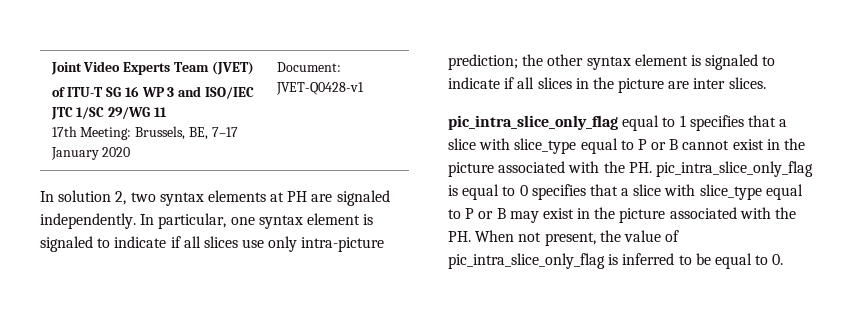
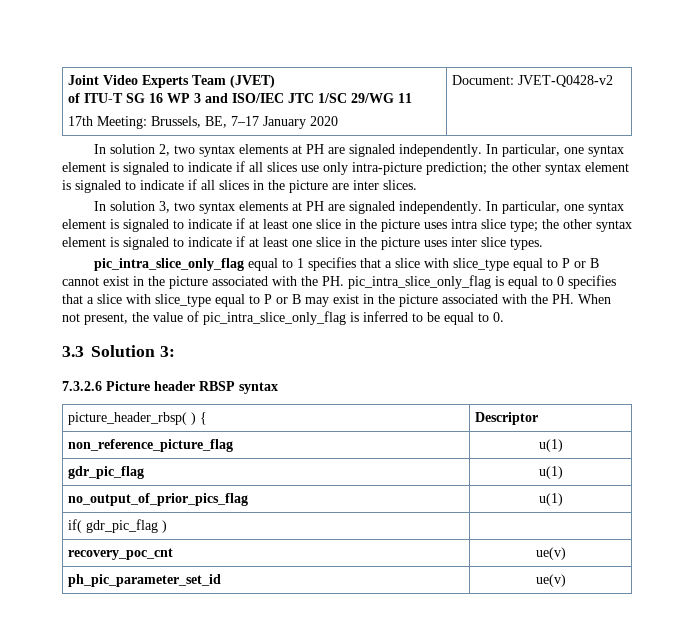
  Joint Video Experts Team (JVET)
  of ITU-T SG 16 WP 3 and ISO/IEC JTC 1/SC 29/WG 11
- 17th Meeting: Brussels, BE, 7–17 January 2020 | Document: JVET-Q0428-v1
+ 17th Meeting: Brussels, BE, 7–17 January 2020 | Document: JVET-Q0428-v2
+ In solution 3, two syntax elements at PH are signaled independently. In particular, one syntax element is signaled to indicate if at least one slice in the picture uses intra slice type; the other syntax element is signaled to indicate if at least one slice in the picture uses inter slice types.
+ 3.3 Solution 3:
+ 7.3.2.6 Picture header RBSP syntax
+ picture_header_rbsp( ) { | Descriptor
+ non_reference_picture_flag | u(1)
+ gdr_pic_flag | u(1)
+ no_output_of_prior_pics_flag | u(1)
+ if( gdr_pic_flag ) |
+ recovery_poc_cnt | ue(v)
+ ph_pic_parameter_set_id | ue(v)

